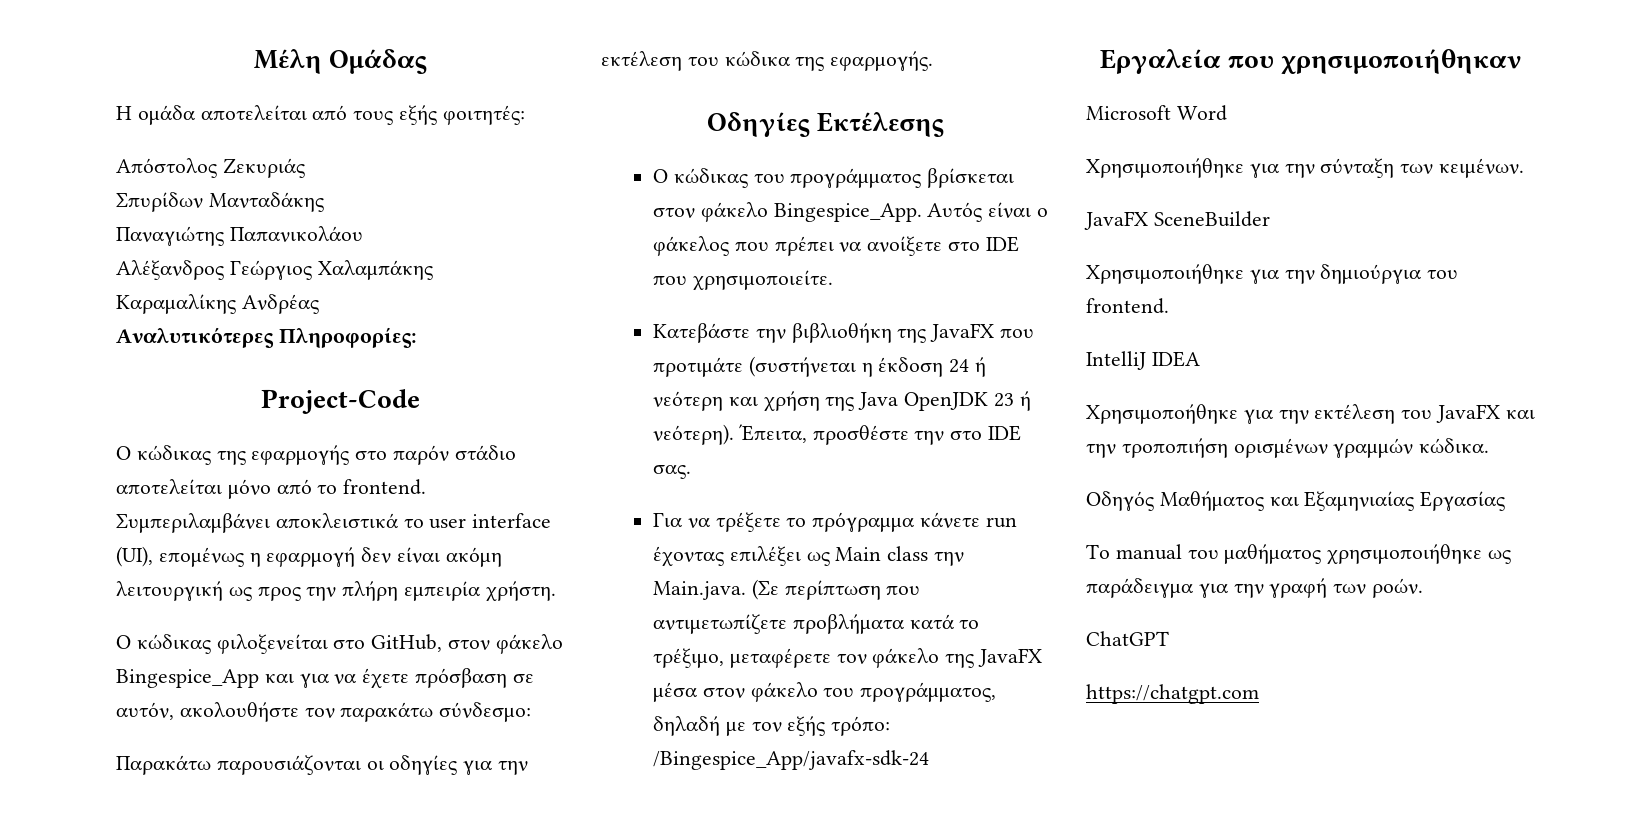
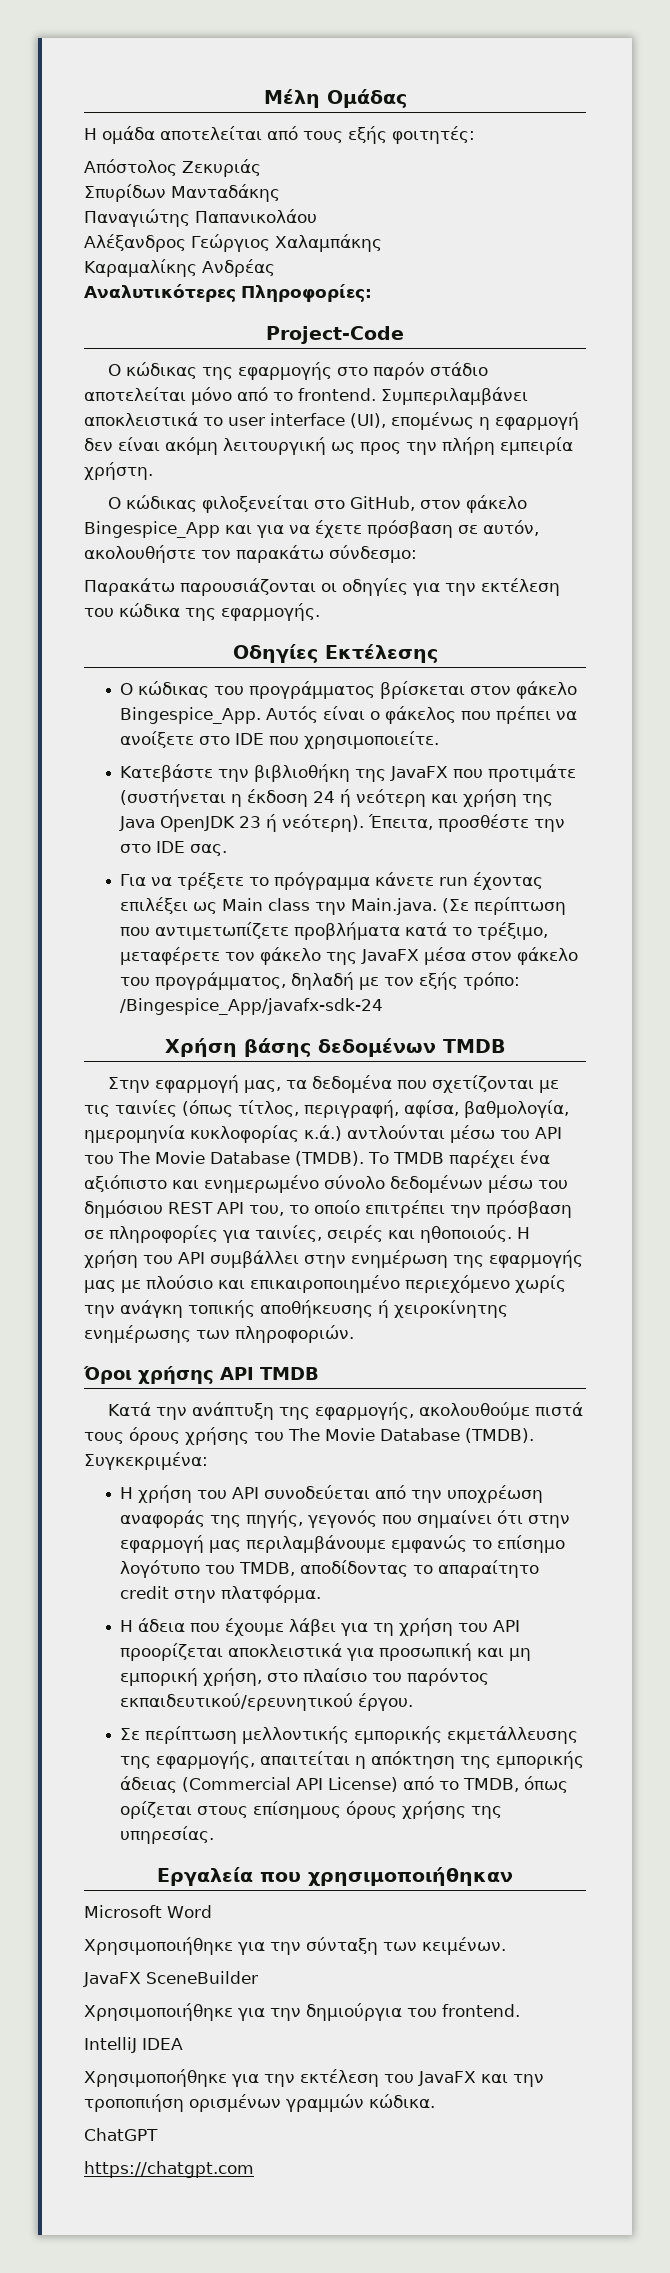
+ Χρήση βάσης δεδομένων TMDB
+ Στην εφαρμογή μας, τα δεδομένα που σχετίζονται με τις ταινίες (όπως τίτλος, περιγραφή, αφίσα, βαθμολογία, ημερομηνία κυκλοφορίας κ.ά.) αντλούνται μέσω του API του The Movie Database (TMDB). Το TMDB παρέχει ένα αξιόπιστο και ενημερωμένο σύνολο δεδομένων μέσω του δημόσιου REST API του, το οποίο επιτρέπει την πρόσβαση σε πληροφορίες για ταινίες, σειρές και ηθοποιούς. Η χρήση του API συμβάλλει στην ενημέρωση της εφαρμογής μας με πλούσιο και επικαιροποιημένο περιεχόμενο χωρίς την ανάγκη τοπικής αποθήκευσης ή χειροκίνητης ενημέρωσης των πληροφοριών.
+ Όροι χρήσης API TMDB
+ Κατά την ανάπτυξη της εφαρμογής, ακολουθούμε πιστά τους όρους χρήσης του The Movie Database (TMDB). Συγκεκριμένα:
+ Η χρήση του API συνοδεύεται από την υποχρέωση αναφοράς της πηγής, γεγονός που σημαίνει ότι στην εφαρμογή μας περιλαμβάνουμε εμφανώς το επίσημο λογότυπο του TMDB, αποδίδοντας το απαραίτητο credit στην πλατφόρμα.
+ Η άδεια που έχουμε λάβει για τη χρήση του API προορίζεται αποκλειστικά για προσωπική και μη εμπορική χρήση, στο πλαίσιο του παρόντος εκπαιδευτικού/ερευνητικού έργου.
+ Σε περίπτωση μελλοντικής εμπορικής εκμετάλλευσης της εφαρμογής, απαιτείται η απόκτηση της εμπορικής άδειας (Commercial API License) από το TMDB, όπως ορίζεται στους επίσημους όρους χρήσης της υπηρεσίας.
- Οδηγός Μαθήματος και Εξαμηνιαίας Εργασίας
- Το manual του μαθήματος χρησιμοποιήθηκε ως παράδειγμα για την γραφή των ροών.

